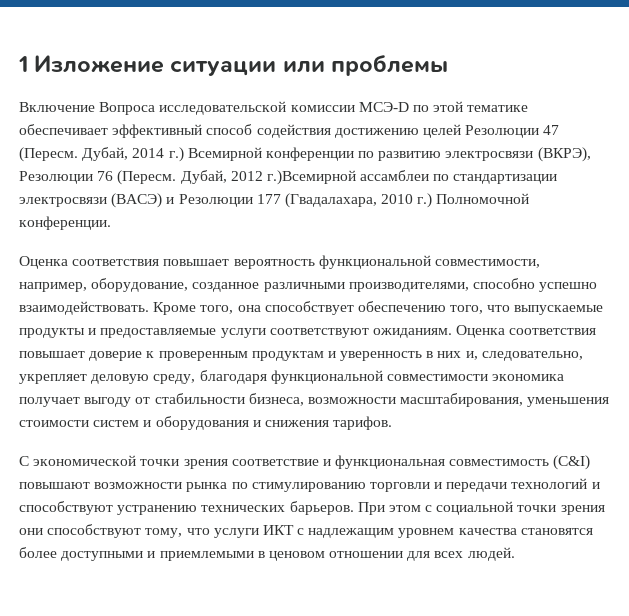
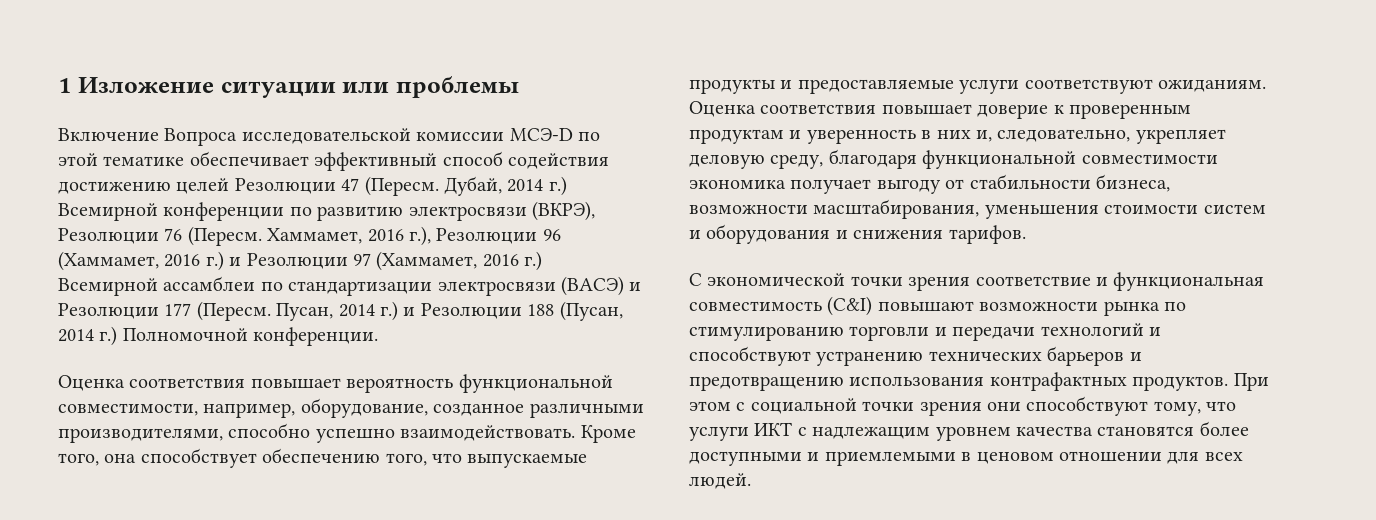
- Дубай, 2012 г.)Всемирной ассамблеи по стандартизации электросвязи (ВАСЭ) и Резолюции 177 (Гвадалахара, 2010 г.) Полномочной конференции.
+ Хаммамет, 2016 г.), Резолюции 96 (Хаммамет, 2016 г.) и Резолюции 97 (Хаммамет, 2016 г.) Всемирной ассамблеи по стандартизации электросвязи (ВАСЭ) и Резолюции 177 (Пересм. Пусан, 2014 г.) и Резолюции 188 (Пусан, 2014 г.) Полномочной конференции.
- С экономической точки зрения соответствие и функциональная совместимость (C&I) повышают возможности рынка по стимулированию торговли и передачи технологий и способствуют устранению технических барьеров.
+ С экономической точки зрения соответствие и функциональная совместимость (C&I) повышают возможности рынка по стимулированию торговли и передачи технологий и способствуют устранению технических барьеров и предотвращению использования контрафактных продуктов.

